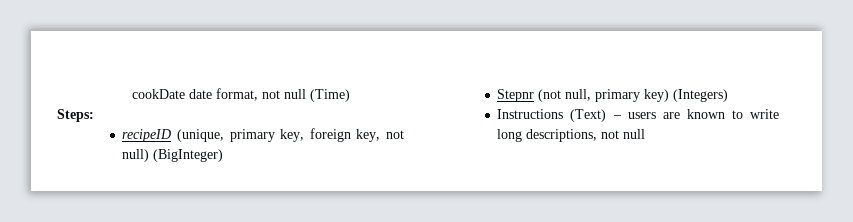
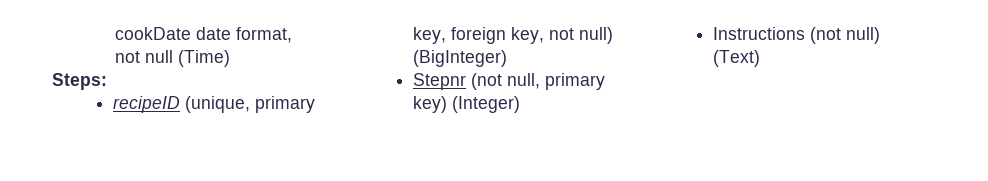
- Stepnr (not null, primary key) (Integers)
+ Stepnr (not null, primary key) (Integer)
- Instructions (Text) – users are known to write long descriptions, not null
+ Instructions (not null) (Text)

